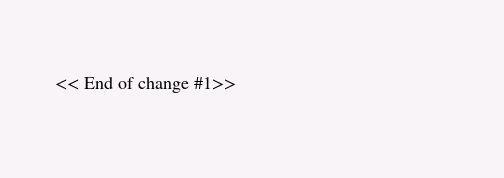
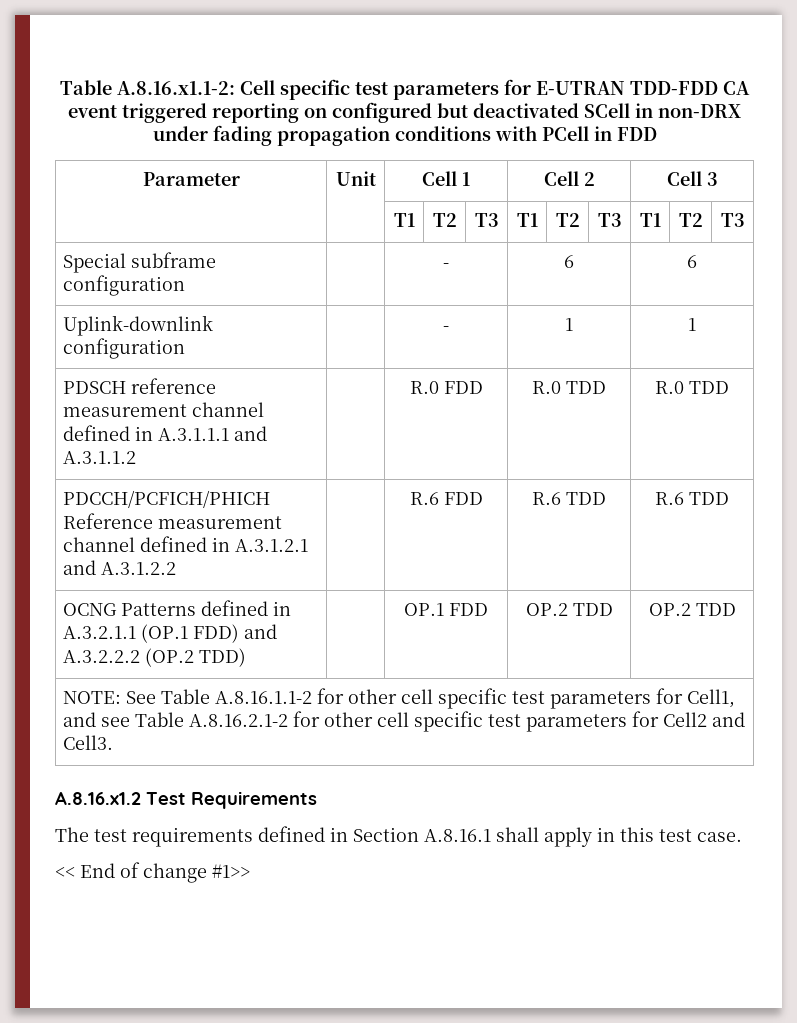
+ Table A.8.16.x1.1-2: Cell specific test parameters for E-UTRAN TDD-FDD CA event triggered reporting on configured but deactivated SCell in non-DRX under fading propagation conditions with PCell in FDD
+ Parameter | Unit | Cell 1 | Cell 2 | Cell 3
+ | | T1 | T2 | T3 | T1 | T2 | T3 | T1 | T2 | T3
+ Special subframe configuration | | - | 6 | 6
+ Uplink-downlink configuration | | - | 1 | 1
+ PDSCH reference measurement channel defined in A.3.1.1.1 and A.3.1.1.2 | | R.0 FDD | R.0 TDD | R.0 TDD
+ PDCCH/PCFICH/PHICH Reference measurement channel defined in A.3.1.2.1 and A.3.1.2.2 | | R.6 FDD | R.6 TDD | R.6 TDD
+ OCNG Patterns defined in A.3.2.1.1 (OP.1 FDD) and A.3.2.2.2 (OP.2 TDD) | | OP.1 FDD | OP.2 TDD | OP.2 TDD
+ NOTE: See Table A.8.16.1.1-2 for other cell specific test parameters for Cell1, and see Table A.8.16.2.1-2 for other cell specific test parameters for Cell2 and Cell3.
+ A.8.16.x1.2 Test Requirements
+ The test requirements defined in Section A.8.16.1 shall apply in this test case.

